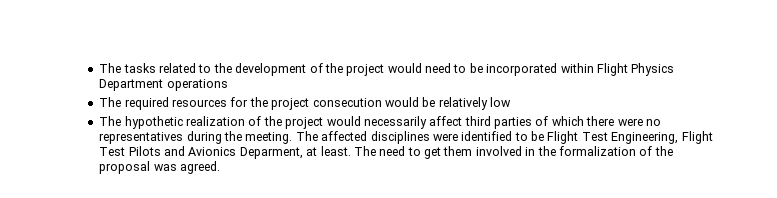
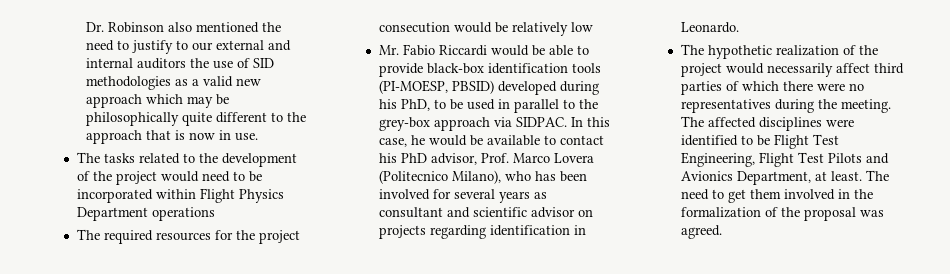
+ Dr. Robinson also mentioned the need to justify to our external and internal auditors the use of SID methodologies as a valid new approach which may be philosophically quite different to the approach that is now in use.
+ Mr. Fabio Riccardi would be able to provide black-box identification tools (PI-MOESP, PBSID) developed during his PhD, to be used in parallel to the grey-box approach via SIDPAC. In this case, he would be available to contact his PhD advisor, Prof. Marco Lovera (Politecnico Milano), who has been involved for several years as consultant and scientific advisor on projects regarding identification in Leonardo.
- The affected disciplines were identified to be Flight Test Engineering, Flight Test Pilots and Avionics Deparment, at least.
+ The affected disciplines were identified to be Flight Test Engineering, Flight Test Pilots and Avionics Department, at least.

